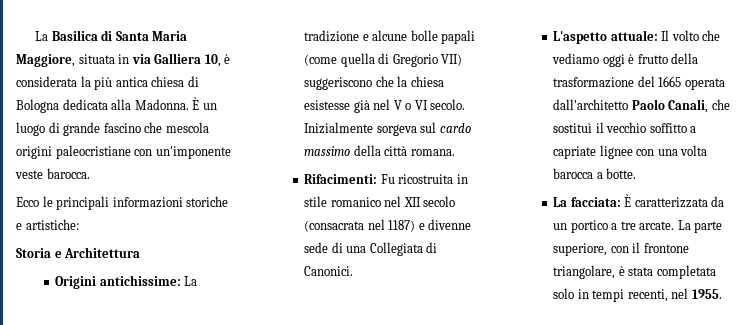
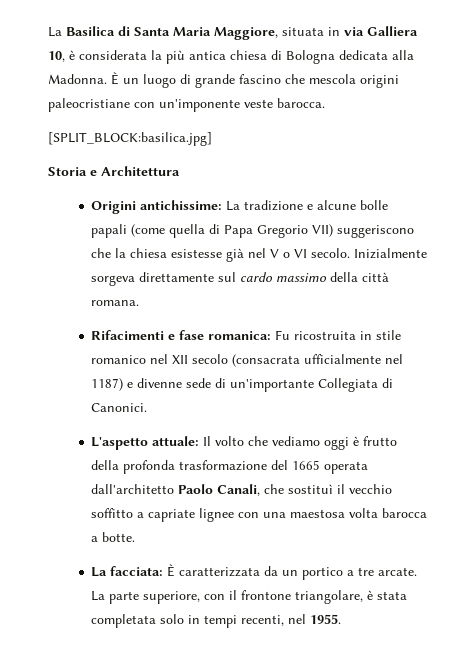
- Ecco le principali informazioni storiche e artistiche:
+ [SPLIT_BLOCK:basilica.jpg]
- Origini antichissime: La tradizione e alcune bolle papali (come quella di Gregorio VII) suggeriscono che la chiesa esistesse già nel V o VI secolo.
+ Origini antichissime: La tradizione e alcune bolle papali (come quella di Papa Gregorio VII) suggeriscono che la chiesa esistesse già nel V o VI secolo.
- Inizialmente sorgeva sul cardo massimo della città romana.
+ Inizialmente sorgeva direttamente sul cardo massimo della città romana.
- Rifacimenti: Fu ricostruita in stile romanico nel XII secolo (consacrata nel 1187) e divenne sede di una Collegiata di Canonici.
+ Rifacimenti e fase romanica: Fu ricostruita in stile romanico nel XII secolo (consacrata ufficialmente nel 1187) e divenne sede di un'importante Collegiata di Canonici.
- L'aspetto attuale: Il volto che vediamo oggi è frutto della trasformazione del 1665 operata dall'architetto Paolo Canali, che sostituì il vecchio soffitto a capriate lignee con una volta barocca a botte.
+ L'aspetto attuale: Il volto che vediamo oggi è frutto della profonda trasformazione del 1665 operata dall'architetto Paolo Canali, che sostituì il vecchio soffitto a capriate lignee con una maestosa volta barocca a botte.

